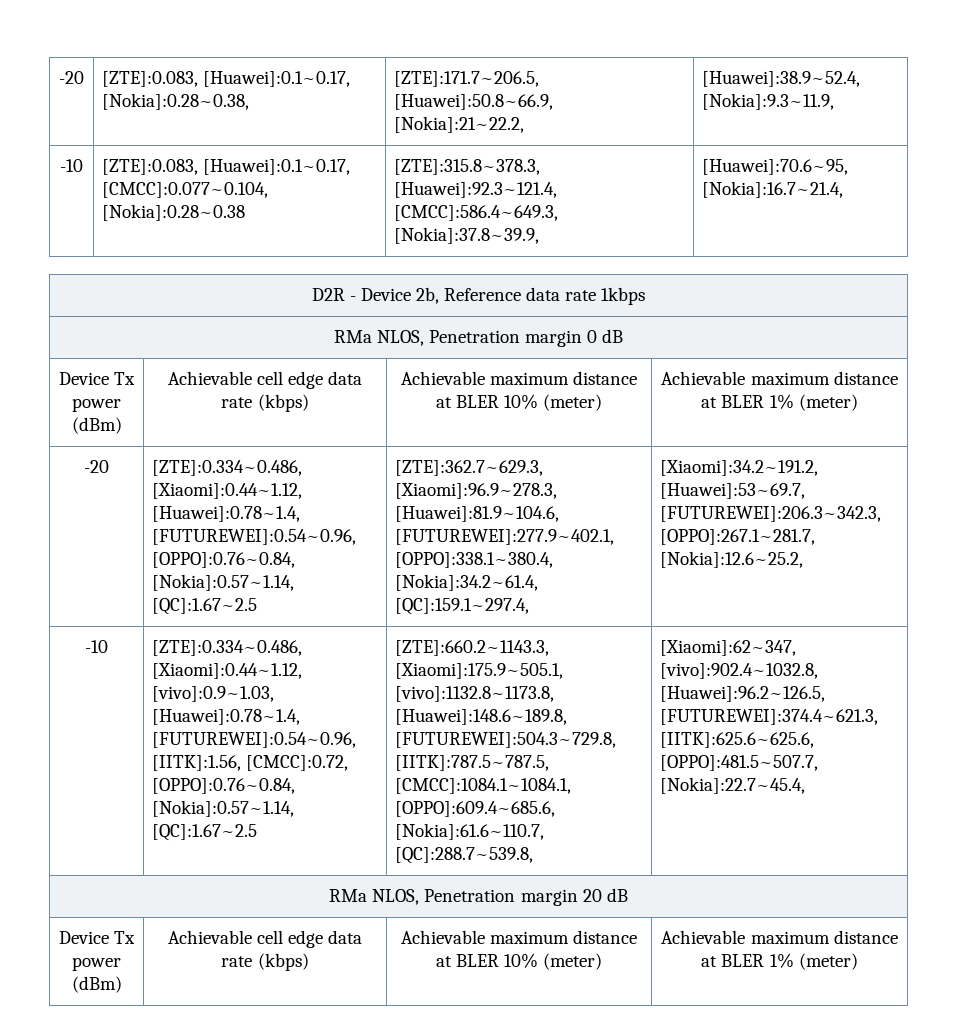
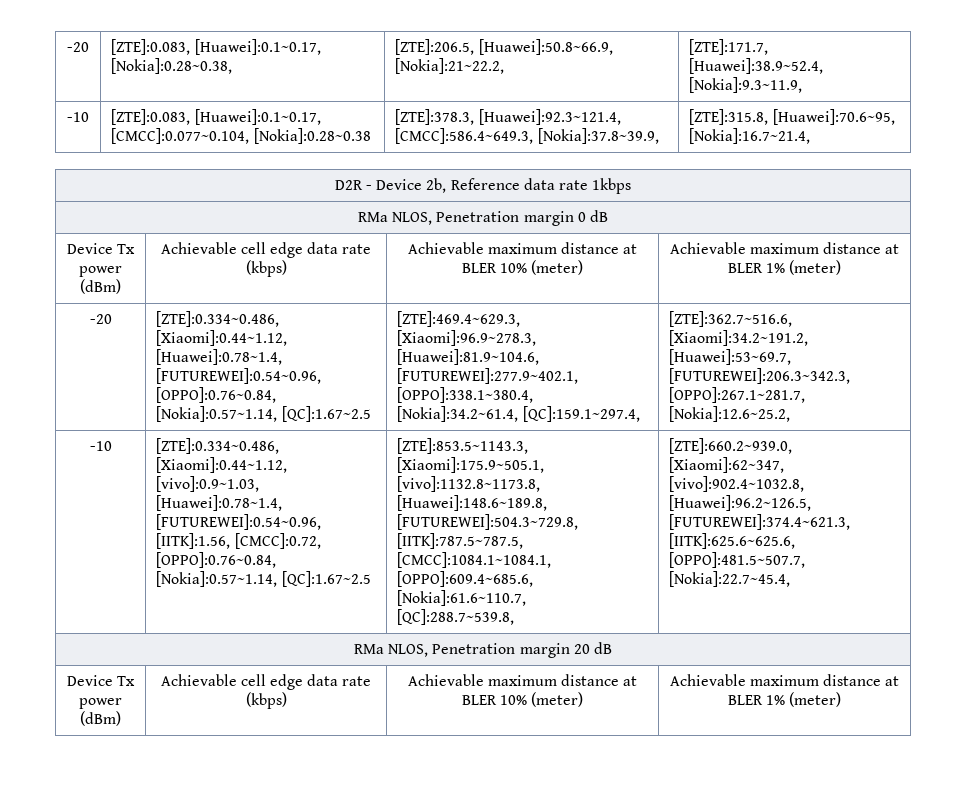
- -20 | [ZTE]:0.083, [Huawei]:0.1~0.17, [Nokia]:0.28~0.38, | [ZTE]:171.7~206.5, [Huawei]:50.8~66.9, [Nokia]:21~22.2, | [Huawei]:38.9~52.4, [Nokia]:9.3~11.9,
+ -20 | [ZTE]:0.083, [Huawei]:0.1~0.17, [Nokia]:0.28~0.38, | [ZTE]:206.5, [Huawei]:50.8~66.9, [Nokia]:21~22.2, | [ZTE]:171.7, [Huawei]:38.9~52.4, [Nokia]:9.3~11.9,
- -10 | [ZTE]:0.083, [Huawei]:0.1~0.17, [CMCC]:0.077~0.104, [Nokia]:0.28~0.38 | [ZTE]:315.8~378.3, [Huawei]:92.3~121.4, [CMCC]:586.4~649.3, [Nokia]:37.8~39.9, | [Huawei]:70.6~95, [Nokia]:16.7~21.4,
+ -10 | [ZTE]:0.083, [Huawei]:0.1~0.17, [CMCC]:0.077~0.104, [Nokia]:0.28~0.38 | [ZTE]:378.3, [Huawei]:92.3~121.4, [CMCC]:586.4~649.3, [Nokia]:37.8~39.9, | [ZTE]:315.8, [Huawei]:70.6~95, [Nokia]:16.7~21.4,
- -20 | [ZTE]:0.334~0.486, [Xiaomi]:0.44~1.12, [Huawei]:0.78~1.4, [FUTUREWEI]:0.54~0.96, [OPPO]:0.76~0.84, [Nokia]:0.57~1.14, [QC]:1.67~2.5 | [ZTE]:362.7~629.3, [Xiaomi]:96.9~278.3, [Huawei]:81.9~104.6, [FUTUREWEI]:277.9~402.1, [OPPO]:338.1~380.4, [Nokia]:34.2~61.4, [QC]:159.1~297.4, | [Xiaomi]:34.2~191.2, [Huawei]:53~69.7, [FUTUREWEI]:206.3~342.3, [OPPO]:267.1~281.7, [Nokia]:12.6~25.2,
+ -20 | [ZTE]:0.334~0.486, [Xiaomi]:0.44~1.12, [Huawei]:0.78~1.4, [FUTUREWEI]:0.54~0.96, [OPPO]:0.76~0.84, [Nokia]:0.57~1.14, [QC]:1.67~2.5 | [ZTE]:469.4~629.3, [Xiaomi]:96.9~278.3, [Huawei]:81.9~104.6, [FUTUREWEI]:277.9~402.1, [OPPO]:338.1~380.4, [Nokia]:34.2~61.4, [QC]:159.1~297.4, | [ZTE]:362.7~516.6, [Xiaomi]:34.2~191.2, [Huawei]:53~69.7, [FUTUREWEI]:206.3~342.3, [OPPO]:267.1~281.7, [Nokia]:12.6~25.2,
- -10 | [ZTE]:0.334~0.486, [Xiaomi]:0.44~1.12, [vivo]:0.9~1.03, [Huawei]:0.78~1.4, [FUTUREWEI]:0.54~0.96, [IITK]:1.56, [CMCC]:0.72, [OPPO]:0.76~0.84, [Nokia]:0.57~1.14, [QC]:1.67~2.5 | [ZTE]:660.2~1143.3, [Xiaomi]:175.9~505.1, [vivo]:1132.8~1173.8, [Huawei]:148.6~189.8, [FUTUREWEI]:504.3~729.8, [IITK]:787.5~787.5, [CMCC]:1084.1~1084.1, [OPPO]:609.4~685.6, [Nokia]:61.6~110.7, [QC]:288.7~539.8, | [Xiaomi]:62~347, [vivo]:902.4~1032.8, [Huawei]:96.2~126.5, [FUTUREWEI]:374.4~621.3, [IITK]:625.6~625.6, [OPPO]:481.5~507.7, [Nokia]:22.7~45.4,
+ -10 | [ZTE]:0.334~0.486, [Xiaomi]:0.44~1.12, [vivo]:0.9~1.03, [Huawei]:0.78~1.4, [FUTUREWEI]:0.54~0.96, [IITK]:1.56, [CMCC]:0.72, [OPPO]:0.76~0.84, [Nokia]:0.57~1.14, [QC]:1.67~2.5 | [ZTE]:853.5~1143.3, [Xiaomi]:175.9~505.1, [vivo]:1132.8~1173.8, [Huawei]:148.6~189.8, [FUTUREWEI]:504.3~729.8, [IITK]:787.5~787.5, [CMCC]:1084.1~1084.1, [OPPO]:609.4~685.6, [Nokia]:61.6~110.7, [QC]:288.7~539.8, | [ZTE]:660.2~939.0, [Xiaomi]:62~347, [vivo]:902.4~1032.8, [Huawei]:96.2~126.5, [FUTUREWEI]:374.4~621.3, [IITK]:625.6~625.6, [OPPO]:481.5~507.7, [Nokia]:22.7~45.4,

